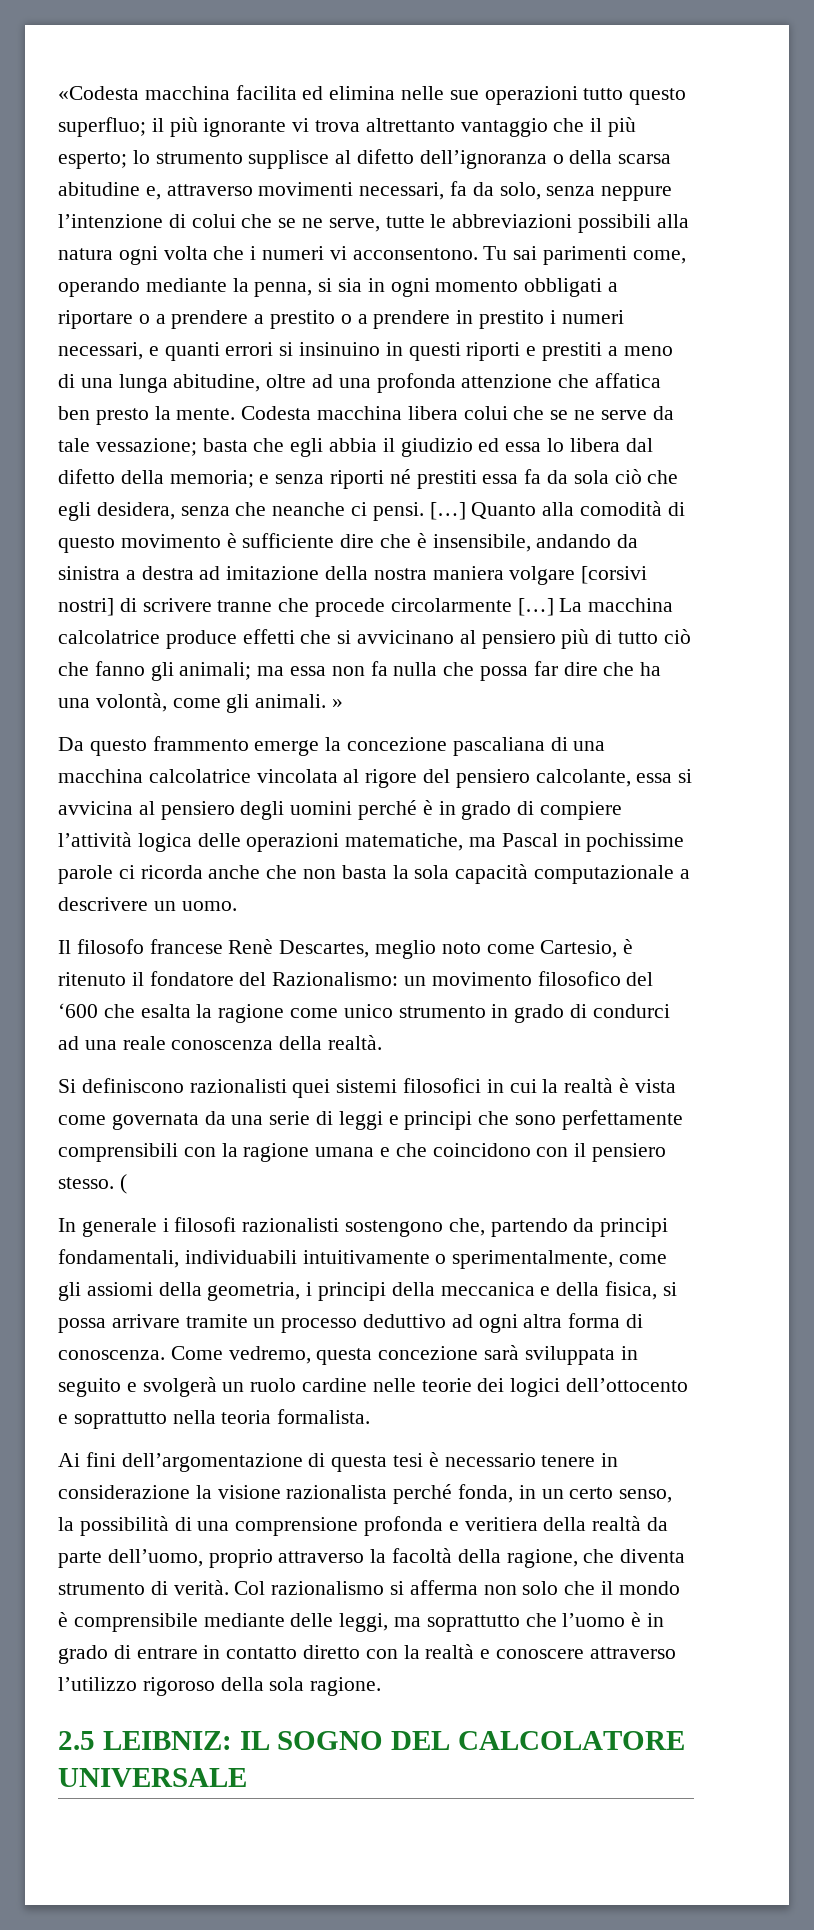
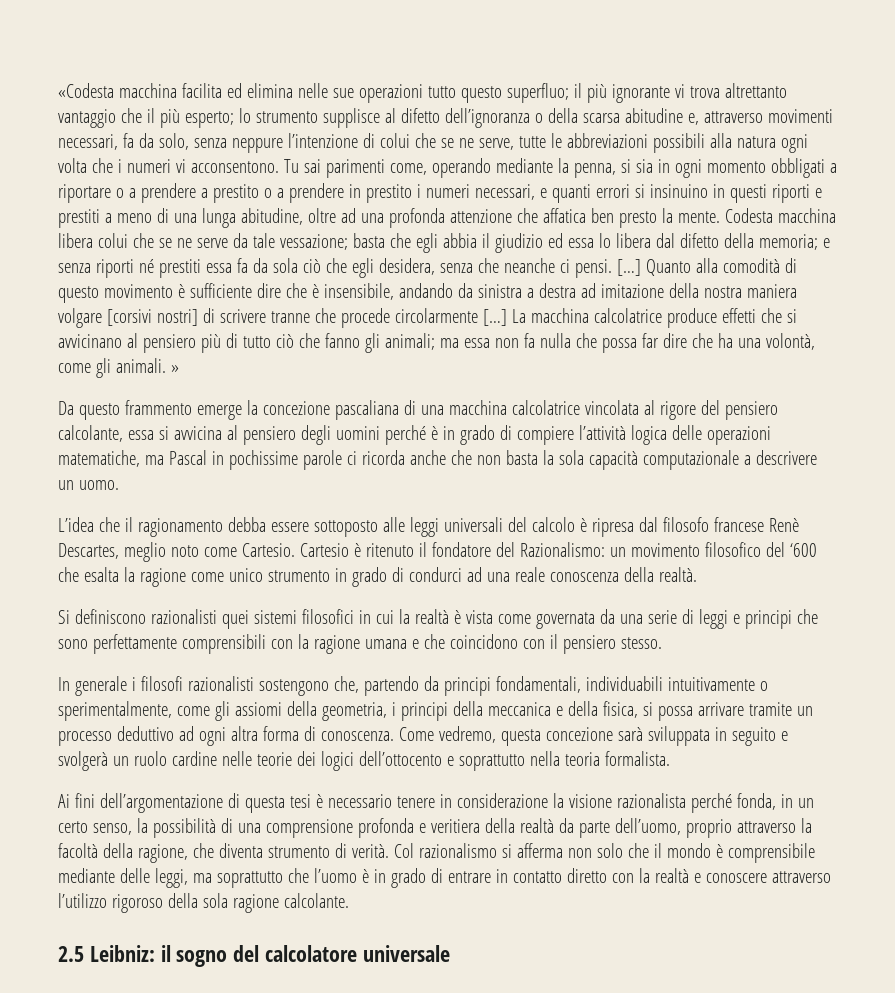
- Il filosofo francese Renè Descartes, meglio noto come Cartesio, è ritenuto il fondatore del Razionalismo: un movimento filosofico del ‘600 che esalta la ragione come unico strumento in grado di condurci ad una reale conoscenza della realtà.
+ L’idea che il ragionamento debba essere sottoposto alle leggi universali del calcolo è ripresa dal filosofo francese Renè Descartes, meglio noto come Cartesio. Cartesio è ritenuto il fondatore del Razionalismo: un movimento filosofico del ‘600 che esalta la ragione come unico strumento in grado di condurci ad una reale conoscenza della realtà.
- (
- Col razionalismo si afferma non solo che il mondo è comprensibile mediante delle leggi, ma soprattutto che l’uomo è in grado di entrare in contatto diretto con la realtà e conoscere attraverso l’utilizzo rigoroso della sola ragione.
+ Col razionalismo si afferma non solo che il mondo è comprensibile mediante delle leggi, ma soprattutto che l’uomo è in grado di entrare in contatto diretto con la realtà e conoscere attraverso l’utilizzo rigoroso della sola ragione calcolante.
- 2.5 LEIBNIZ: IL SOGNO DEL CALCOLATORE UNIVERSALE
+ 2.5 Leibniz: il sogno del calcolatore universale

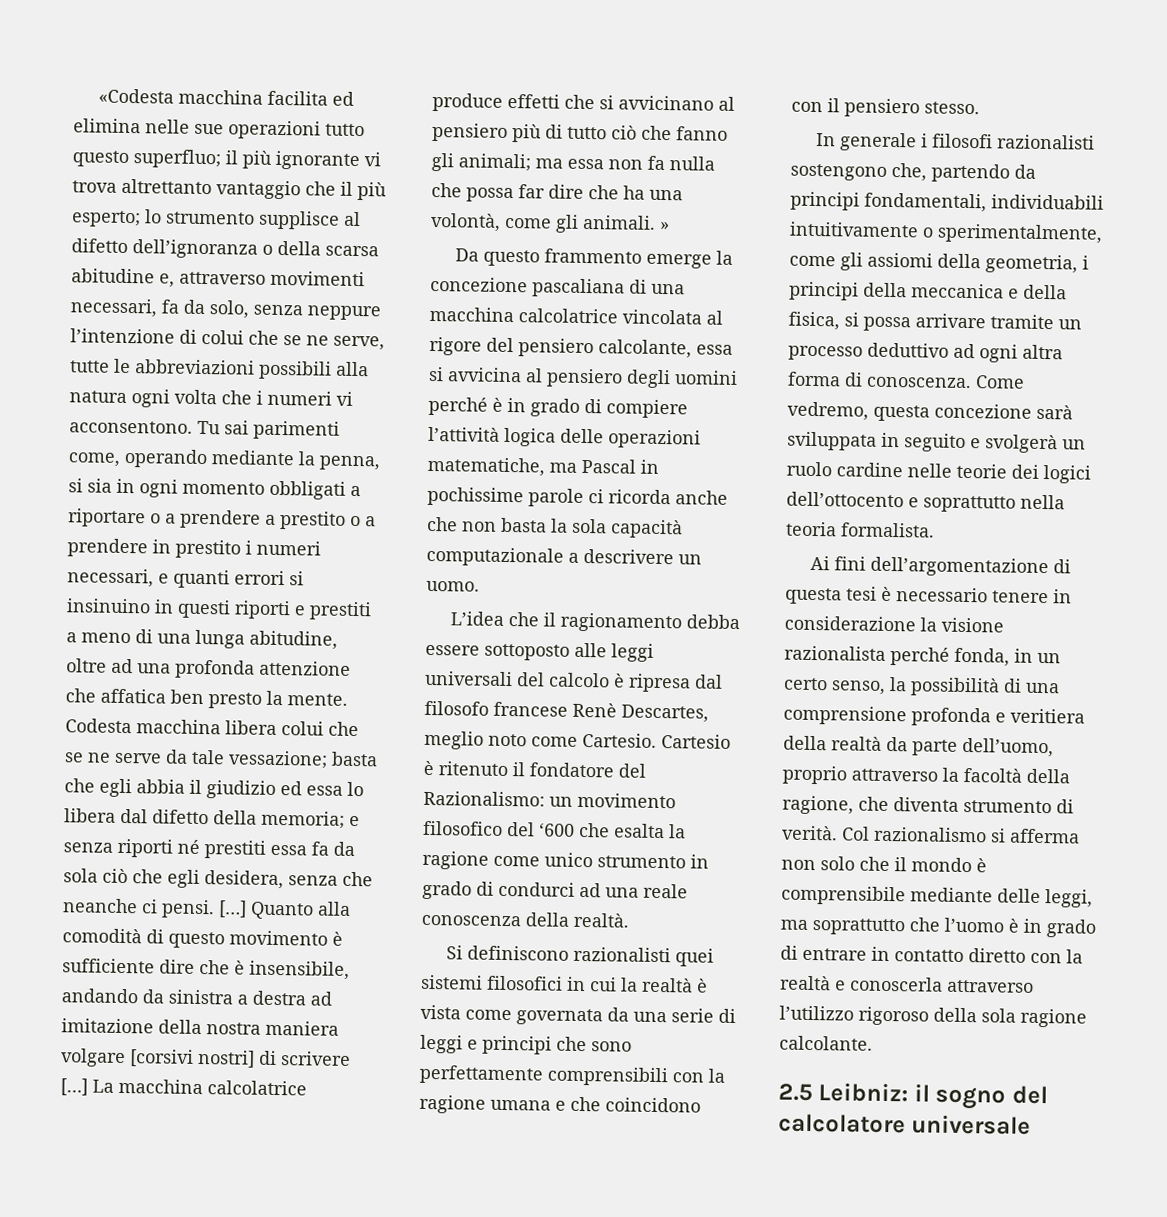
- Quanto alla comodità di questo movimento è sufficiente dire che è insensibile, andando da sinistra a destra ad imitazione della nostra maniera volgare [corsivi nostri] di scrivere tranne che procede circolarmente […]
+ Quanto alla comodità di questo movimento è sufficiente dire che è insensibile, andando da sinistra a destra ad imitazione della nostra maniera volgare [corsivi nostri] di scrivere […]
- Col razionalismo si afferma non solo che il mondo è comprensibile mediante delle leggi, ma soprattutto che l’uomo è in grado di entrare in contatto diretto con la realtà e conoscere attraverso l’utilizzo rigoroso della sola ragione calcolante.
+ Col razionalismo si afferma non solo che il mondo è comprensibile mediante delle leggi, ma soprattutto che l’uomo è in grado di entrare in contatto diretto con la realtà e conoscerla attraverso l’utilizzo rigoroso della sola ragione calcolante.

